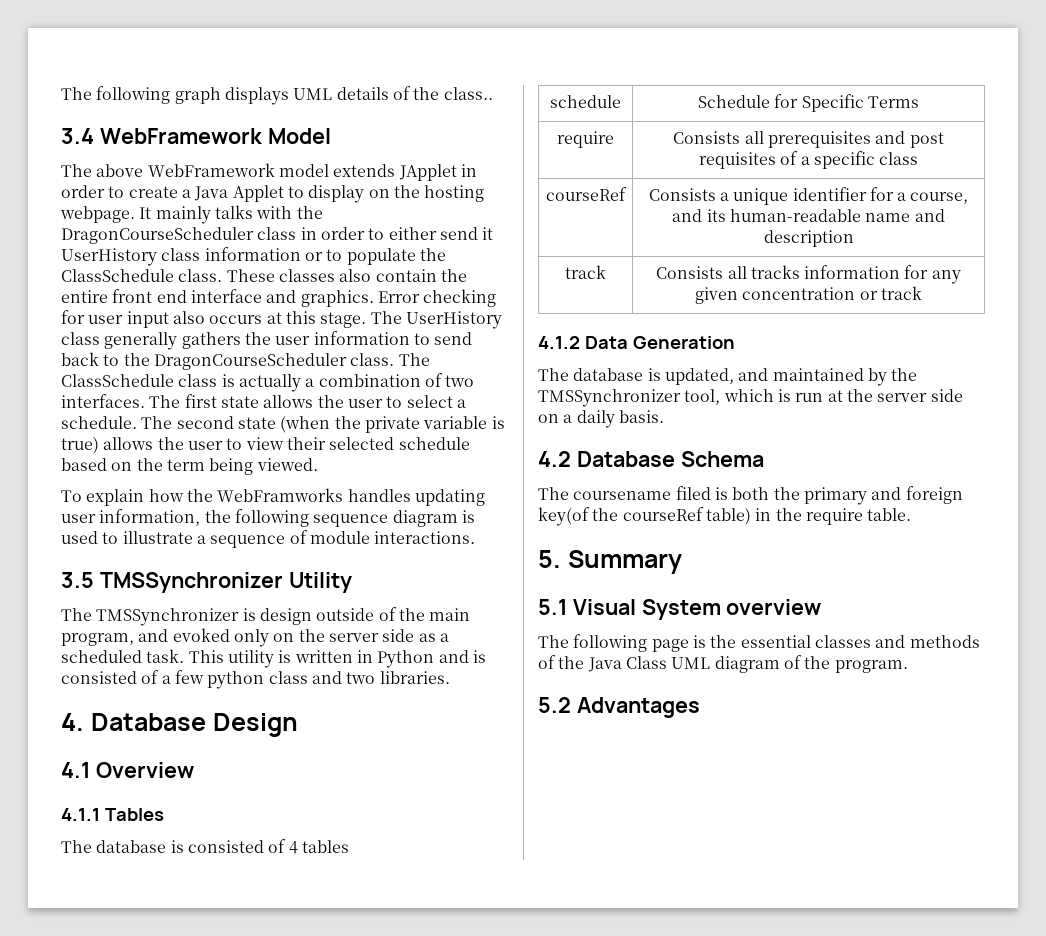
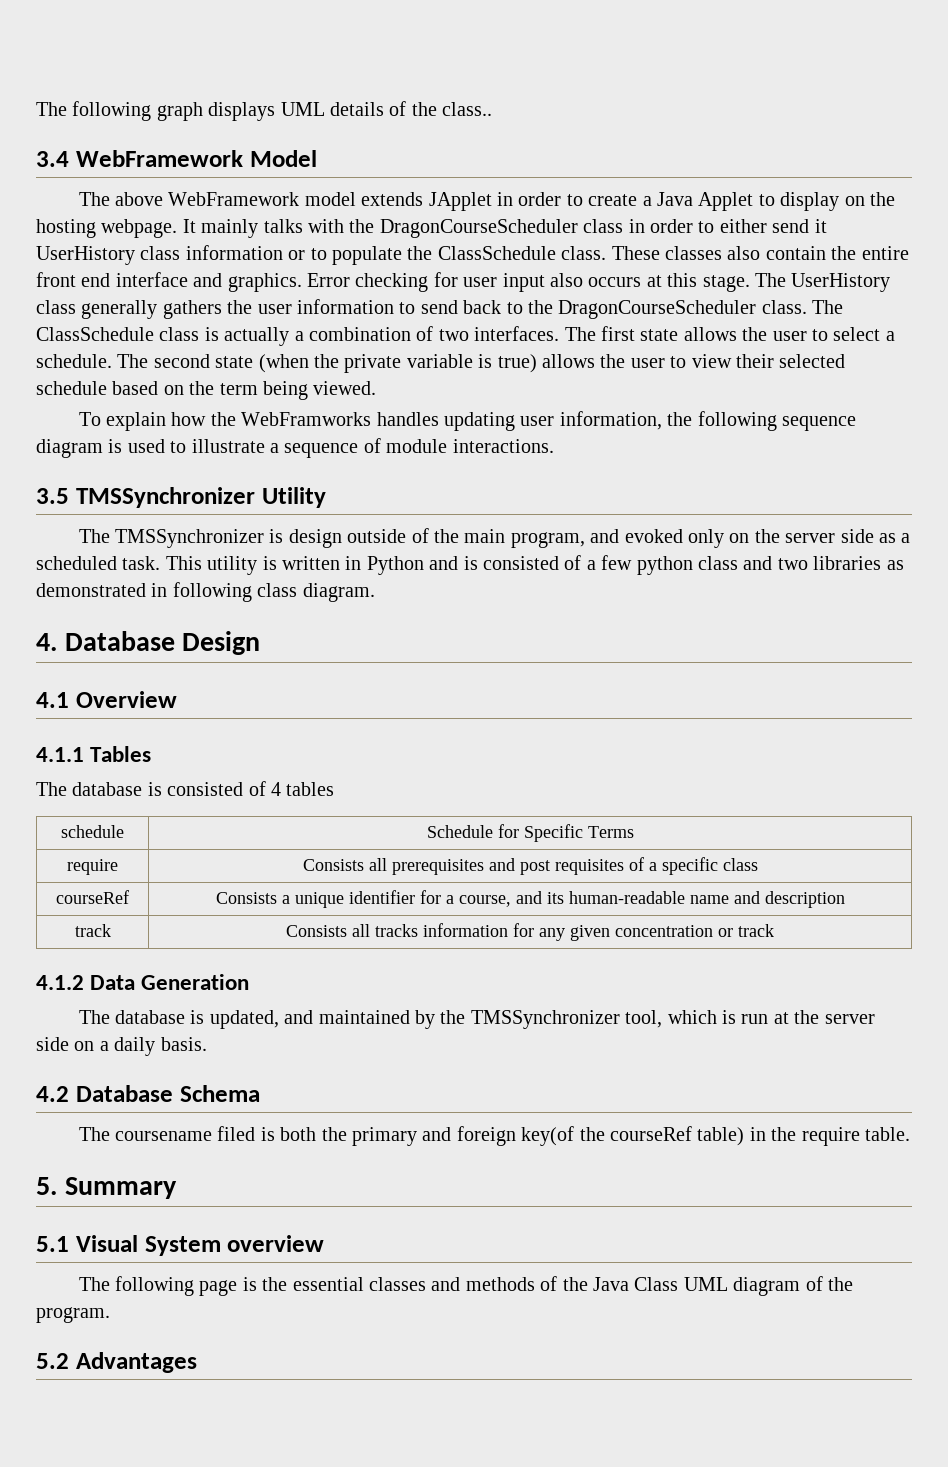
- This utility is written in Python and is consisted of a few python class and two libraries.
+ This utility is written in Python and is consisted of a few python class and two libraries as demonstrated in following class diagram.

